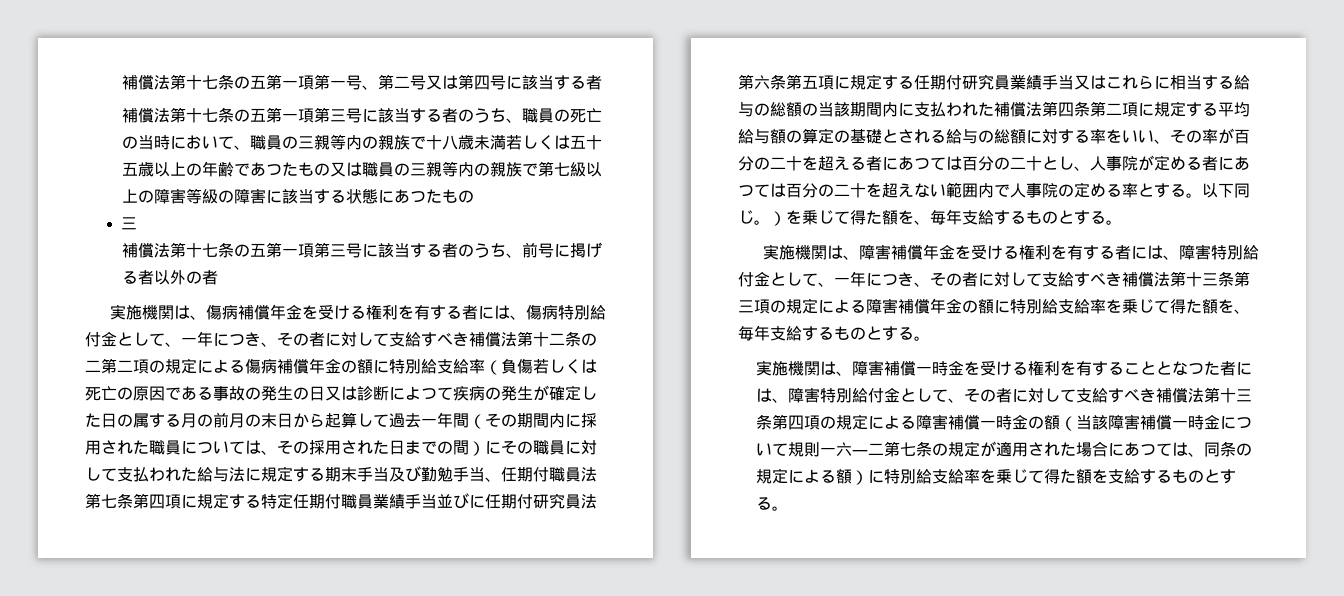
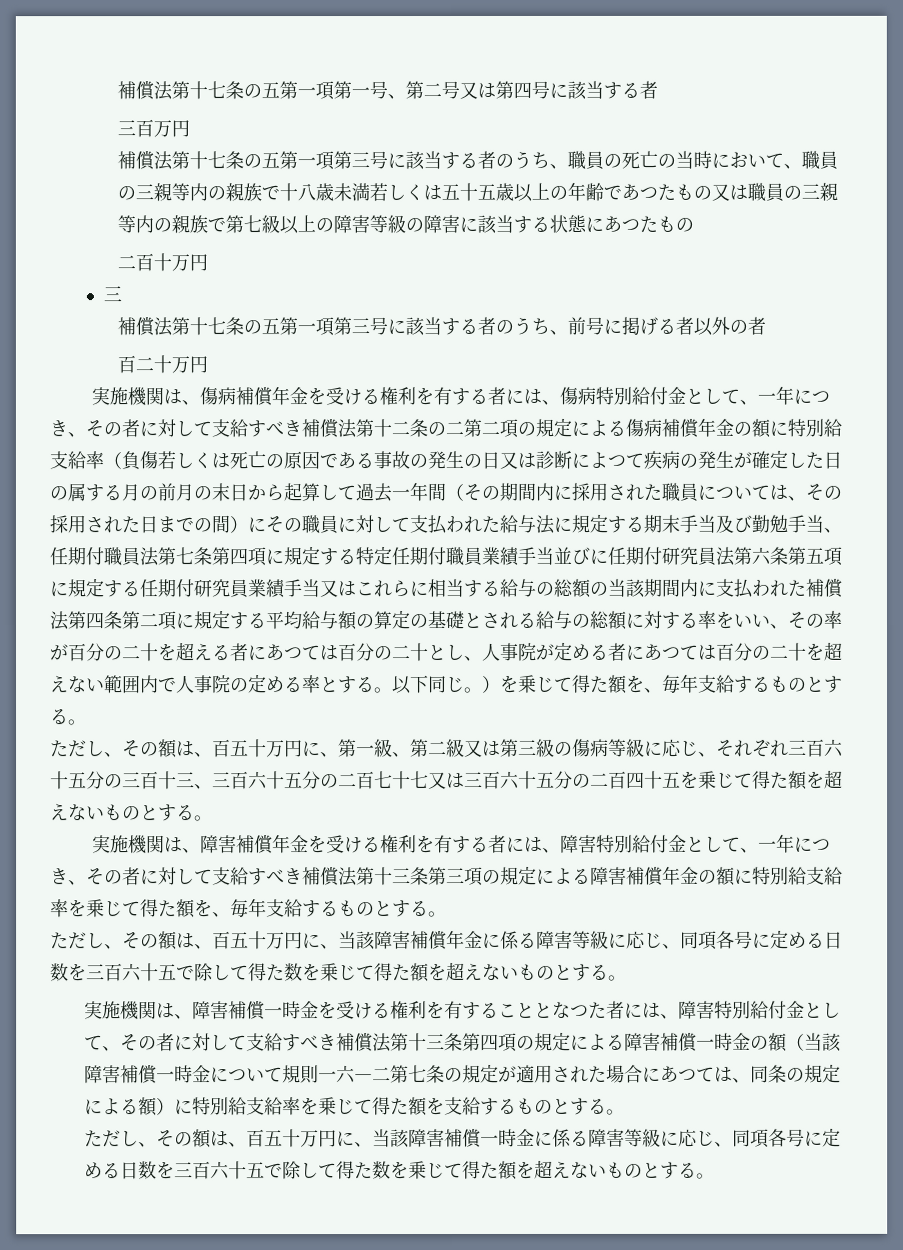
+ 三百万円
+ 二百十万円
+ 百二十万円
+ ただし、その額は、百五十万円に、第一級、第二級又は第三級の傷病等級に応じ、それぞれ三百六十五分の三百十三、三百六十五分の二百七十七又は三百六十五分の二百四十五を乗じて得た額を超えないものとする。
+ ただし、その額は、百五十万円に、当該障害補償年金に係る障害等級に応じ、同項各号に定める日数を三百六十五で除して得た数を乗じて得た額を超えないものとする。
+ ただし、その額は、百五十万円に、当該障害補償一時金に係る障害等級に応じ、同項各号に定める日数を三百六十五で除して得た数を乗じて得た額を超えないものとする。

